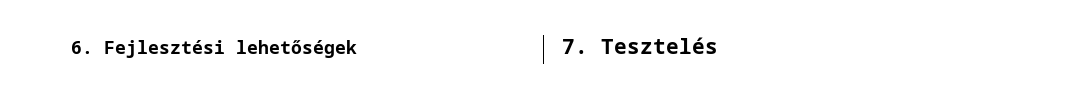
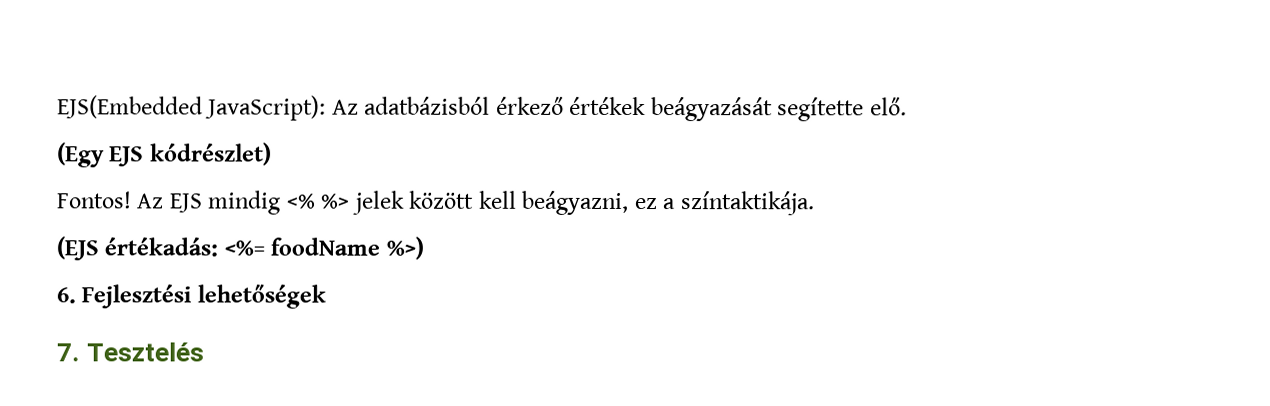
+ EJS(Embedded JavaScript): Az adatbázisból érkező értékek beágyazását segítette elő.
+ (Egy EJS kódrészlet)
+ Fontos! Az EJS mindig <% %> jelek között kell beágyazni, ez a színtaktikája.
+ (EJS értékadás: <%= foodName %>)

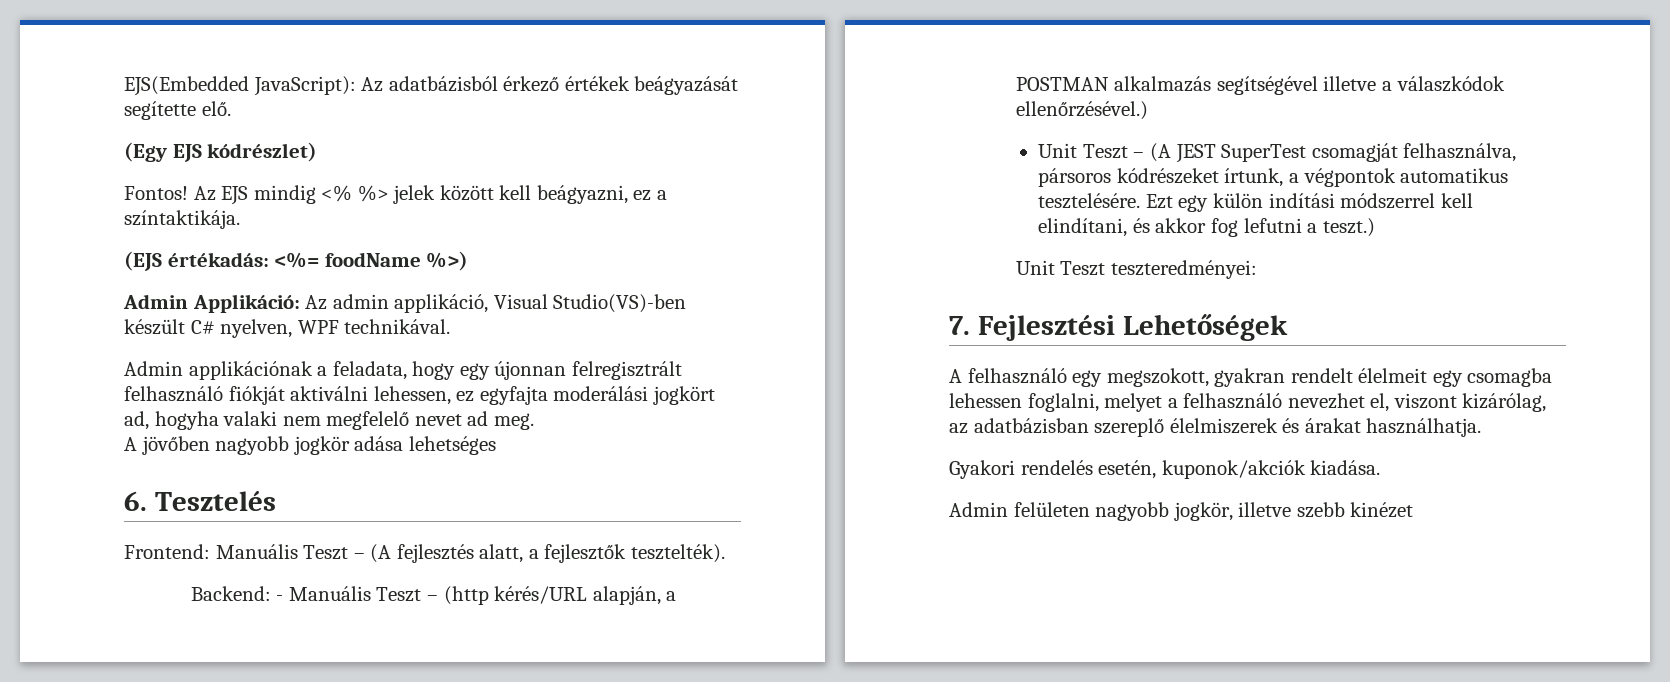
- 6. Fejlesztési lehetőségek
- 7. Tesztelés
+ Admin Applikáció: Az admin applikáció, Visual Studio(VS)-ben készült C# nyelven, WPF technikával.
+ Admin applikációnak a feladata, hogy egy újonnan felregisztrált felhasználó fiókját aktiválni lehessen, ez egyfajta moderálási jogkört ad, hogyha valaki nem megfelelő nevet ad meg.
+ A jövőben nagyobb jogkör adása lehetséges
+ 6. Tesztelés
+ Frontend: Manuális Teszt – (A fejlesztés alatt, a fejlesztők tesztelték).
+ Backend: - Manuális Teszt – (http kérés/URL alapján, a POSTMAN alkalmazás segítségével illetve a válaszkódok ellenőrzésével.)
+ Unit Teszt – (A JEST SuperTest csomagját felhasználva, pársoros kódrészeket írtunk, a végpontok automatikus tesztelésére. Ezt egy külön indítási módszerrel kell elindítani, és akkor fog lefutni a teszt.)
+ Unit Teszt teszteredményei:
+ 7. Fejlesztési Lehetőségek
+ A felhasználó egy megszokott, gyakran rendelt élelmeit egy csomagba lehessen foglalni, melyet a felhasználó nevezhet el, viszont kizárólag, az adatbázisban szereplő élelmiszerek és árakat használhatja.
+ Gyakori rendelés esetén, kuponok/akciók kiadása.
+ Admin felületen nagyobb jogkör, illetve szebb kinézet

